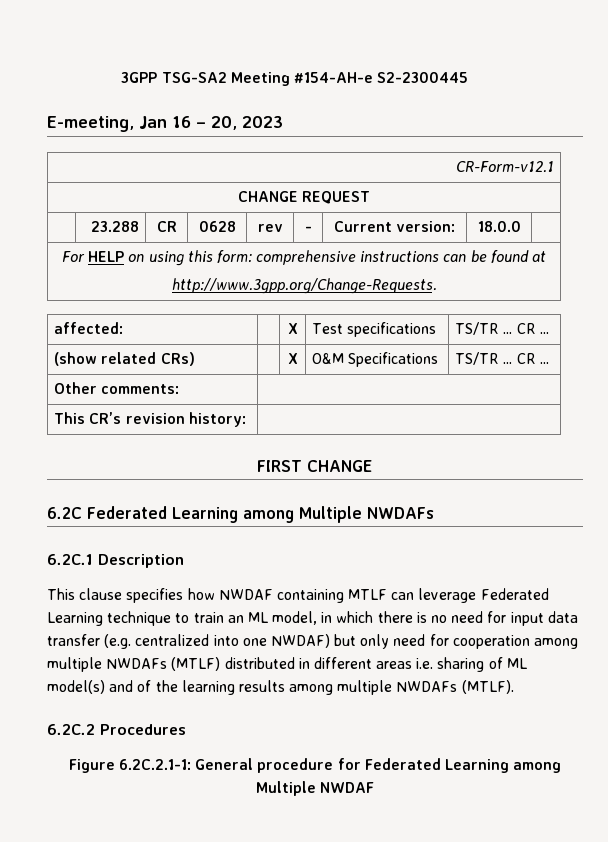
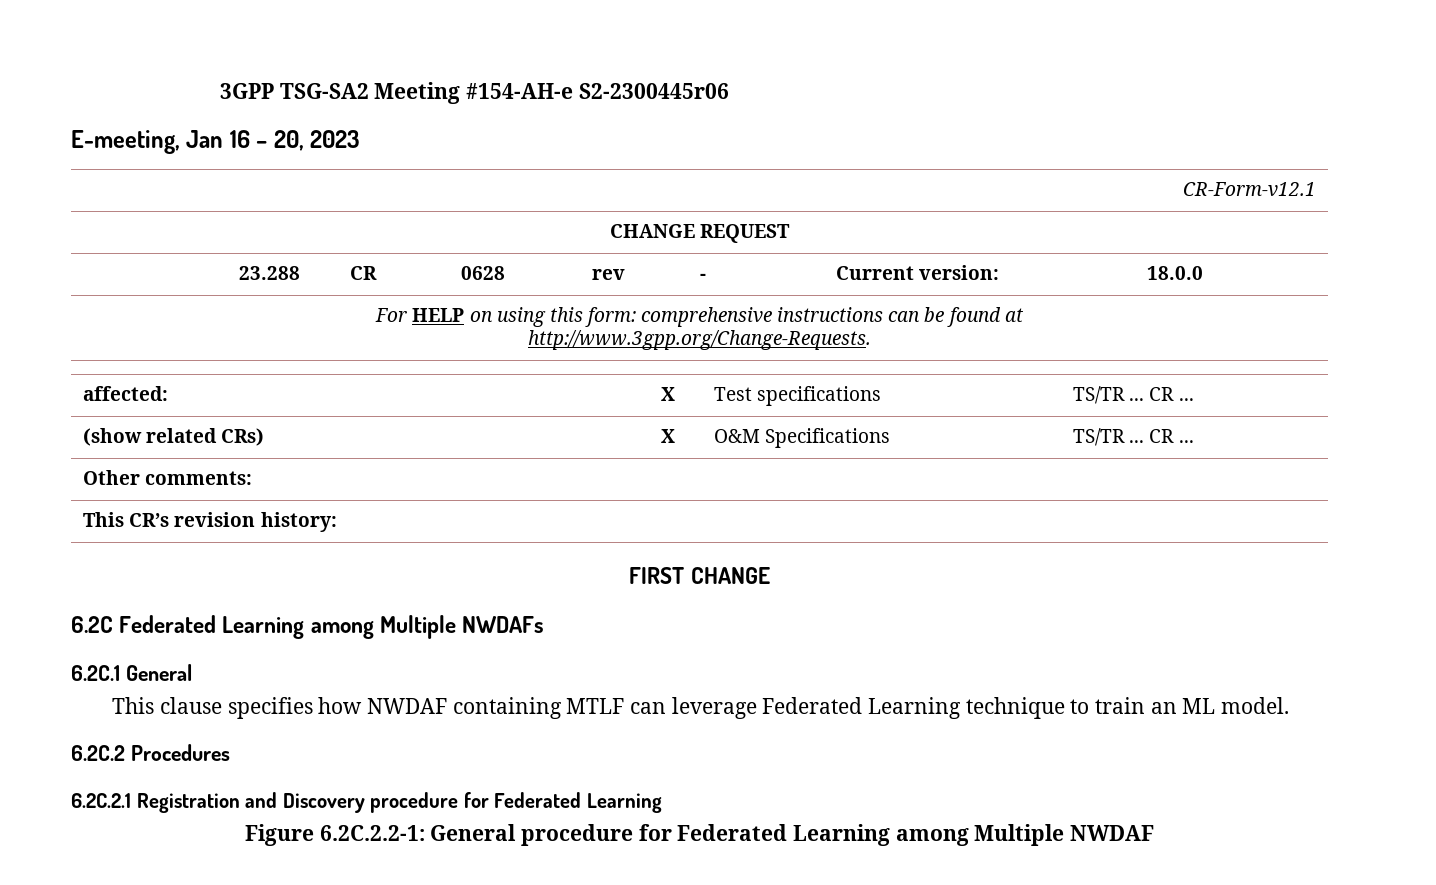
- 3GPP TSG-SA2 Meeting #154-AH-e S2-2300445
+ 3GPP TSG-SA2 Meeting #154-AH-e S2-2300445r06
- 6.2C.1 Description
+ 6.2C.1 General
- This clause specifies how NWDAF containing MTLF can leverage Federated Learning technique to train an ML model, in which there is no need for input data transfer (e.g. centralized into one NWDAF) but only need for cooperation among multiple NWDAFs (MTLF) distributed in different areas i.e. sharing of ML model(s) and of the learning results among multiple NWDAFs (MTLF).
+ This clause specifies how NWDAF containing MTLF can leverage Federated Learning technique to train an ML model.
  6.2C.2 Procedures
+ 6.2C.2.1 Registration and Discovery procedure for Federated Learning
- Figure 6.2C.2.1-1: General procedure for Federated Learning among Multiple NWDAF
+ Figure 6.2C.2.2-1: General procedure for Federated Learning among Multiple NWDAF

